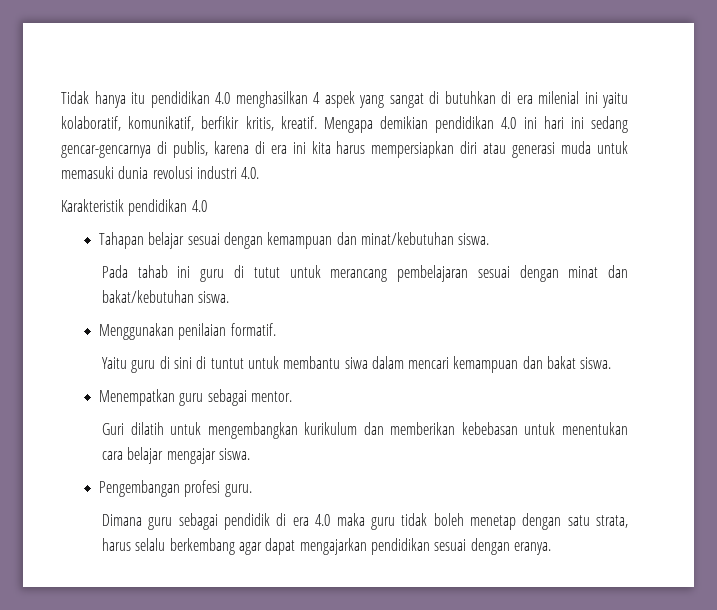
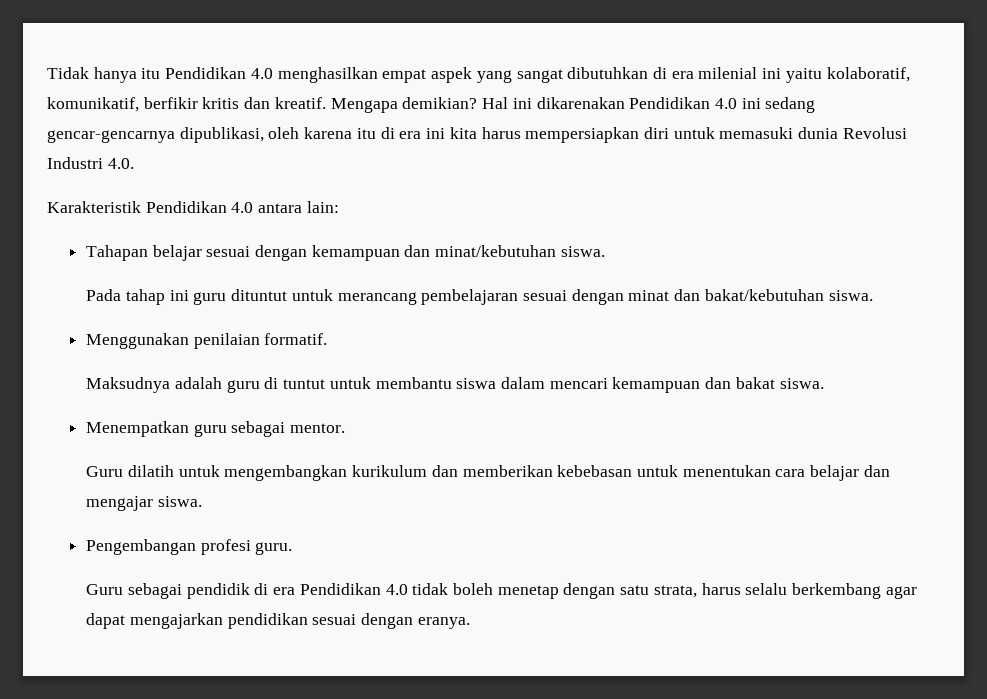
- Tidak hanya itu pendidikan 4.0 menghasilkan 4 aspek yang sangat di butuhkan di era milenial ini yaitu kolaboratif, komunikatif, berfikir kritis, kreatif. Mengapa demikian pendidikan 4.0 ini hari ini sedang gencar-gencarnya di publis, karena di era ini kita harus mempersiapkan diri atau generasi muda untuk memasuki dunia revolusi industri 4.0.
+ Tidak hanya itu Pendidikan 4.0 menghasilkan empat aspek yang sangat dibutuhkan di era milenial ini yaitu kolaboratif, komunikatif, berfikir kritis dan kreatif. Mengapa demikian? Hal ini dikarenakan Pendidikan 4.0 ini sedang gencar-gencarnya dipublikasi, oleh karena itu di era ini kita harus mempersiapkan diri untuk memasuki dunia Revolusi Industri 4.0.
- Karakteristik pendidikan 4.0
+ Karakteristik Pendidikan 4.0 antara lain:
- Pada tahab ini guru di tutut untuk merancang pembelajaran sesuai dengan minat dan bakat/kebutuhan siswa.
+ Pada tahap ini guru dituntut untuk merancang pembelajaran sesuai dengan minat dan bakat/kebutuhan siswa.
- Yaitu guru di sini di tuntut untuk membantu siwa dalam mencari kemampuan dan bakat siswa.
+ Maksudnya adalah guru di tuntut untuk membantu siswa dalam mencari kemampuan dan bakat siswa.
- Guri dilatih untuk mengembangkan kurikulum dan memberikan kebebasan untuk menentukan cara belajar mengajar siswa.
+ Guru dilatih untuk mengembangkan kurikulum dan memberikan kebebasan untuk menentukan cara belajar dan mengajar siswa.
- Dimana guru sebagai pendidik di era 4.0 maka guru tidak boleh menetap dengan satu strata, harus selalu berkembang agar dapat mengajarkan pendidikan sesuai dengan eranya.
+ Guru sebagai pendidik di era Pendidikan 4.0 tidak boleh menetap dengan satu strata, harus selalu berkembang agar dapat mengajarkan pendidikan sesuai dengan eranya.

